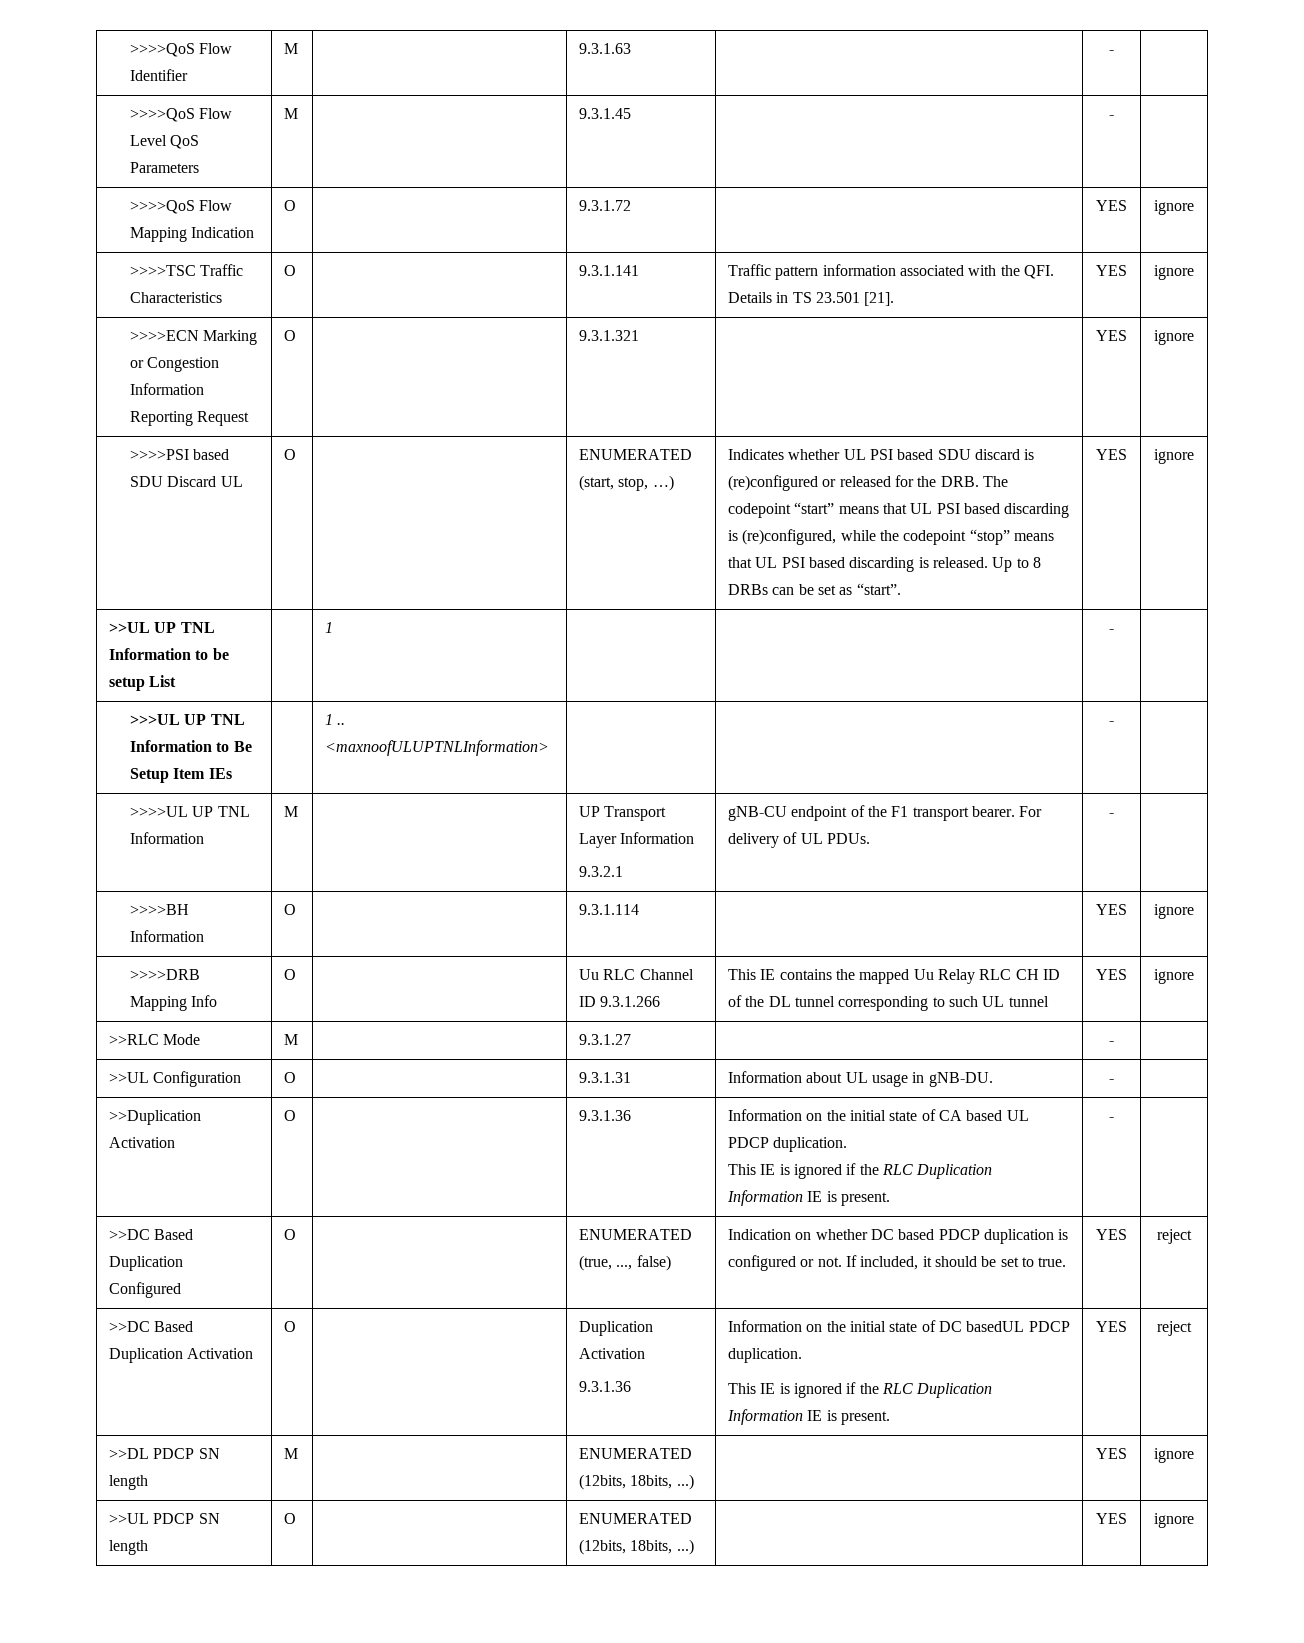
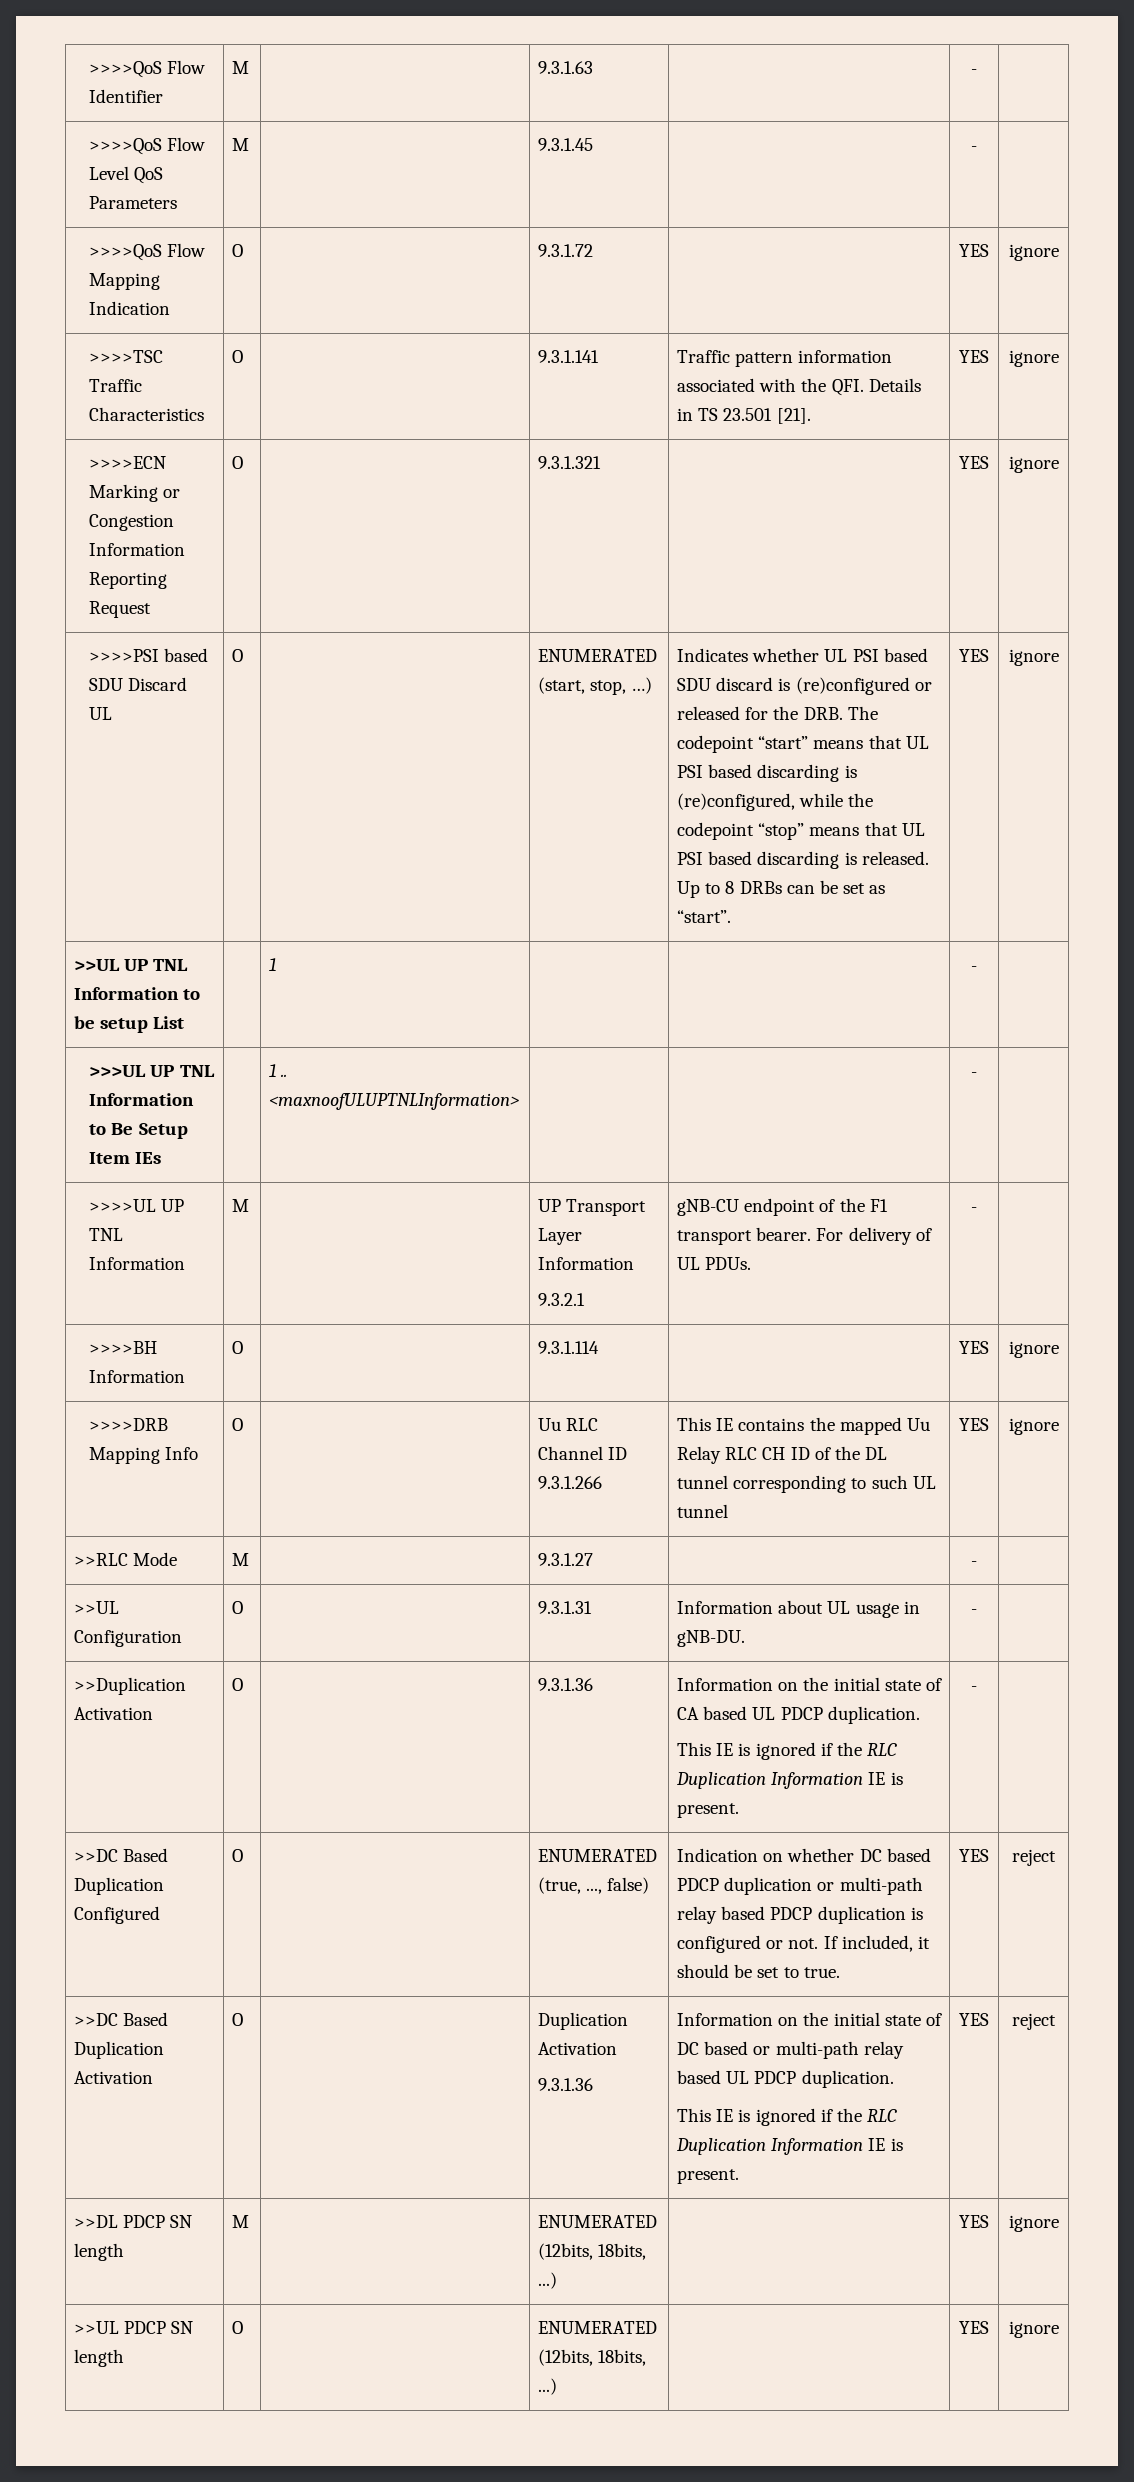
- >>DC Based Duplication Configured | O | | ENUMERATED (true, ..., false) | Indication on whether DC based PDCP duplication is configured or not. If included, it should be set to true. | YES | reject
+ >>DC Based Duplication Configured | O | | ENUMERATED (true, ..., false) | Indication on whether DC based PDCP duplication or multi-path relay based PDCP duplication is configured or not. If included, it should be set to true. | YES | reject
  >>DC Based Duplication Activation | O | | Duplication Activation
- 9.3.1.36 | Information on the initial state of DC basedUL PDCP duplication.
+ 9.3.1.36 | Information on the initial state of DC based or multi-path relay based UL PDCP duplication.

